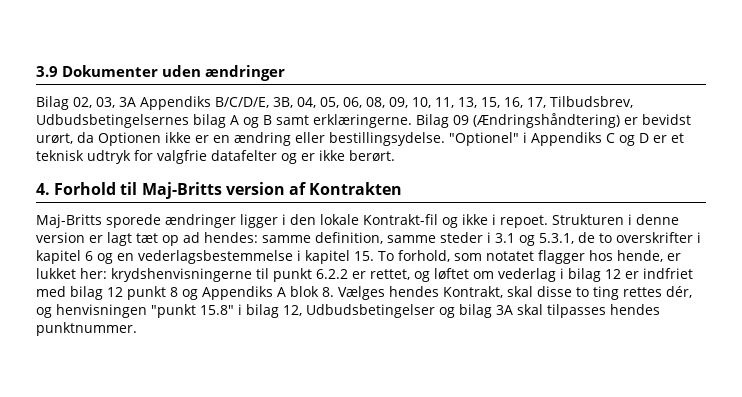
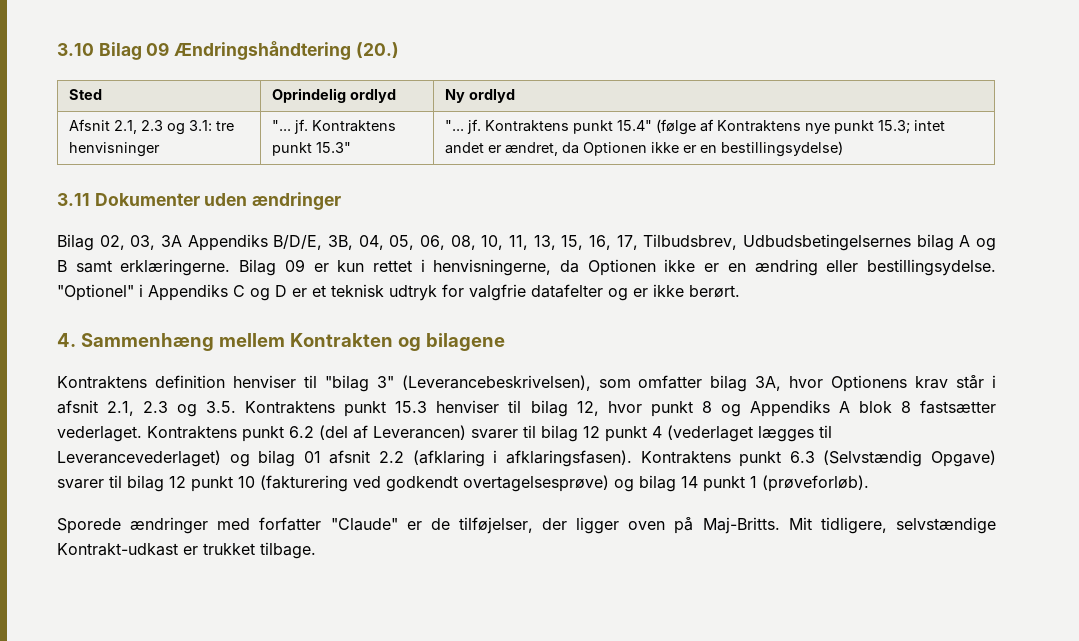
- 3.9 Dokumenter uden ændringer
+ 3.10 Bilag 09 Ændringshåndtering (20.)
+ Sted | Oprindelig ordlyd | Ny ordlyd
+ Afsnit 2.1, 2.3 og 3.1: tre henvisninger | "... jf. Kontraktens punkt 15.3" | "... jf. Kontraktens punkt 15.4" (følge af Kontraktens nye punkt 15.3; intet andet er ændret, da Optionen ikke er en bestillingsydelse)
+ 3.11 Dokumenter uden ændringer
- Bilag 02, 03, 3A Appendiks B/C/D/E, 3B, 04, 05, 06, 08, 09, 10, 11, 13, 15, 16, 17, Tilbudsbrev, Udbudsbetingelsernes bilag A og B samt erklæringerne.
+ Bilag 02, 03, 3A Appendiks B/D/E, 3B, 04, 05, 06, 08, 10, 11, 13, 15, 16, 17, Tilbudsbrev, Udbudsbetingelsernes bilag A og B samt erklæringerne.
- Bilag 09 (Ændringshåndtering) er bevidst urørt, da Optionen ikke er en ændring eller bestillingsydelse.
+ Bilag 09 er kun rettet i henvisningerne, da Optionen ikke er en ændring eller bestillingsydelse.
- 4. Forhold til Maj-Britts version af Kontrakten
- Maj-Britts sporede ændringer ligger i den lokale Kontrakt-fil og ikke i repoet. Strukturen i denne version er lagt tæt op ad hendes: samme definition, samme steder i 3.1 og 5.3.1, de to overskrifter i kapitel 6 og en vederlagsbestemmelse i kapitel 15. To forhold, som notatet flagger hos hende, er lukket her: krydshenvisningerne til punkt 6.2.2 er rettet, og løftet om vederlag i bilag 12 er indfriet med bilag 12 punkt 8 og Appendiks A blok 8. Vælges hendes Kontrakt, skal disse to ting rettes dér, og henvisningen "punkt 15.8" i bilag 12, Udbudsbetingelser og bilag 3A skal tilpasses hendes punktnummer.
+ 4. Sammenhæng mellem Kontrakten og bilagene
+ Kontraktens definition henviser til "bilag 3" (Leverancebeskrivelsen), som omfatter bilag 3A, hvor Optionens krav står i afsnit 2.1, 2.3 og 3.5. Kontraktens punkt 15.3 henviser til bilag 12, hvor punkt 8 og Appendiks A blok 8 fastsætter vederlaget. Kontraktens punkt 6.2 (del af Leverancen) svarer til bilag 12 punkt 4 (vederlaget lægges til Leverancevederlaget) og bilag 01 afsnit 2.2 (afklaring i afklaringsfasen). Kontraktens punkt 6.3 (Selvstændig Opgave) svarer til bilag 12 punkt 10 (fakturering ved godkendt overtagelsesprøve) og bilag 14 punkt 1 (prøveforløb).
+ Sporede ændringer med forfatter "Claude" er de tilføjelser, der ligger oven på Maj-Britts. Mit tidligere, selvstændige Kontrakt-udkast er trukket tilbage.

